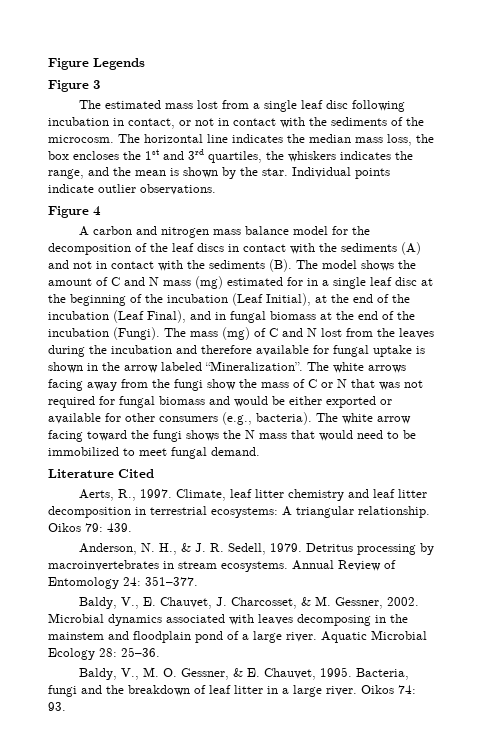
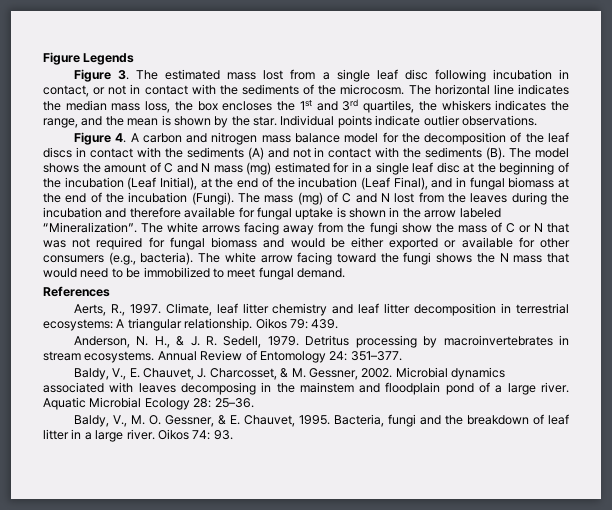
- Figure 3
- The estimated mass lost from a single leaf disc following incubation in contact, or not in contact with the sediments of the microcosm.
+ Figure 3. The estimated mass lost from a single leaf disc following incubation in contact, or not in contact with the sediments of the microcosm.
- Figure 4
- A carbon and nitrogen mass balance model for the decomposition of the leaf discs in contact with the sediments (A) and not in contact with the sediments (B). The model shows the amount of C and N mass (mg) estimated for in a single leaf disc at the beginning of the incubation (Leaf Initial), at the end of the incubation (Leaf Final), and in fungal biomass at the end of the incubation (Fungi).
+ Figure 4. A carbon and nitrogen mass balance model for the decomposition of the leaf discs in contact with the sediments (A) and not in contact with the sediments (B). The model shows the amount of C and N mass (mg) estimated for in a single leaf disc at the beginning of the incubation (Leaf Initial), at the end of the incubation (Leaf Final), and in fungal biomass at the end of the incubation (Fungi).
- Literature Cited
+ References

